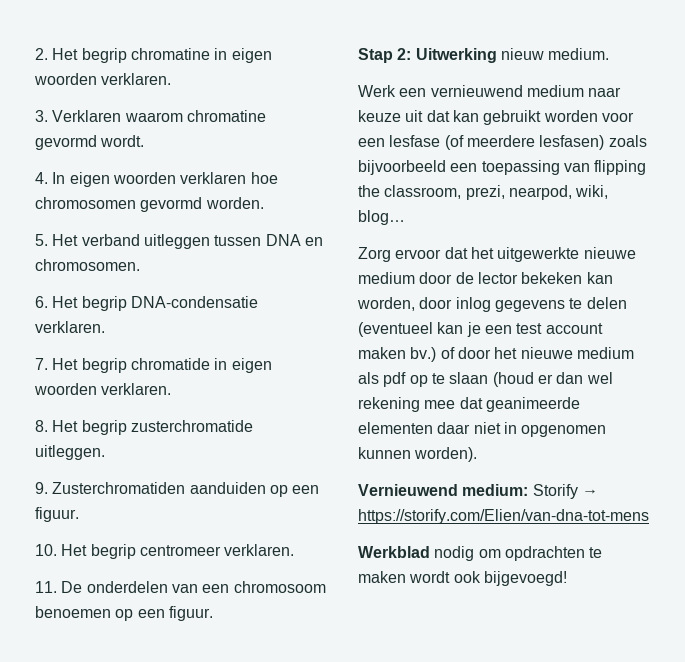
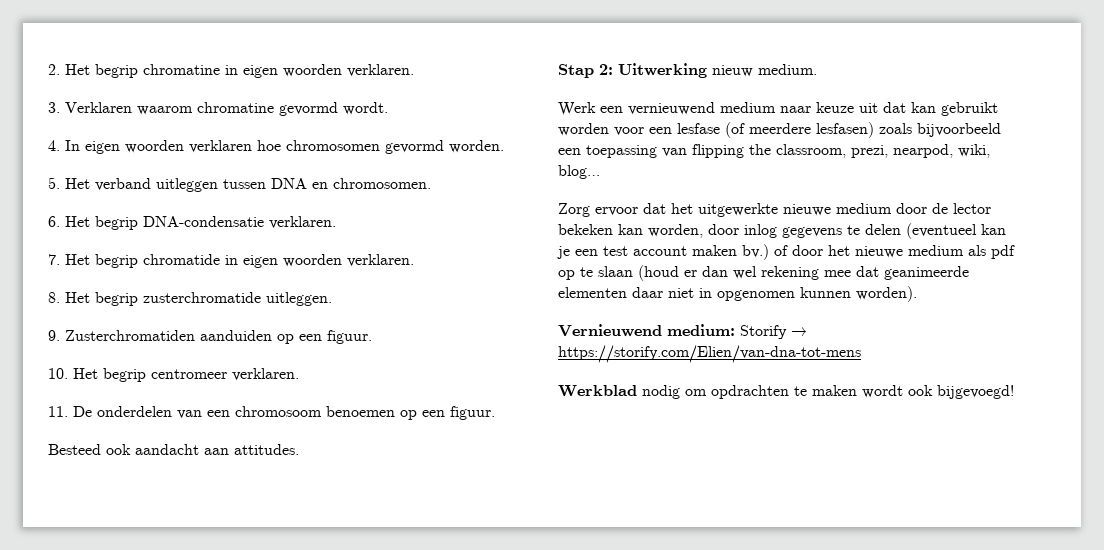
+ Besteed ook aandacht aan attitudes.

